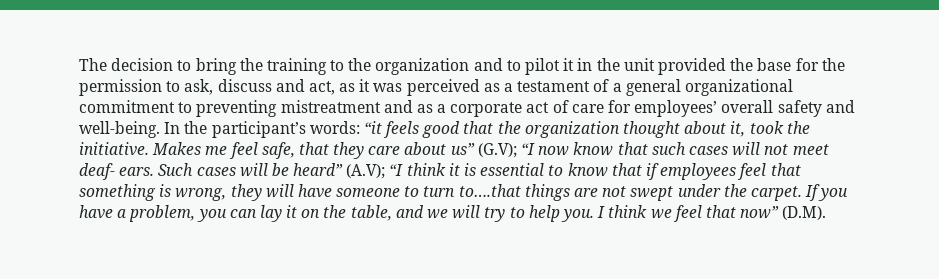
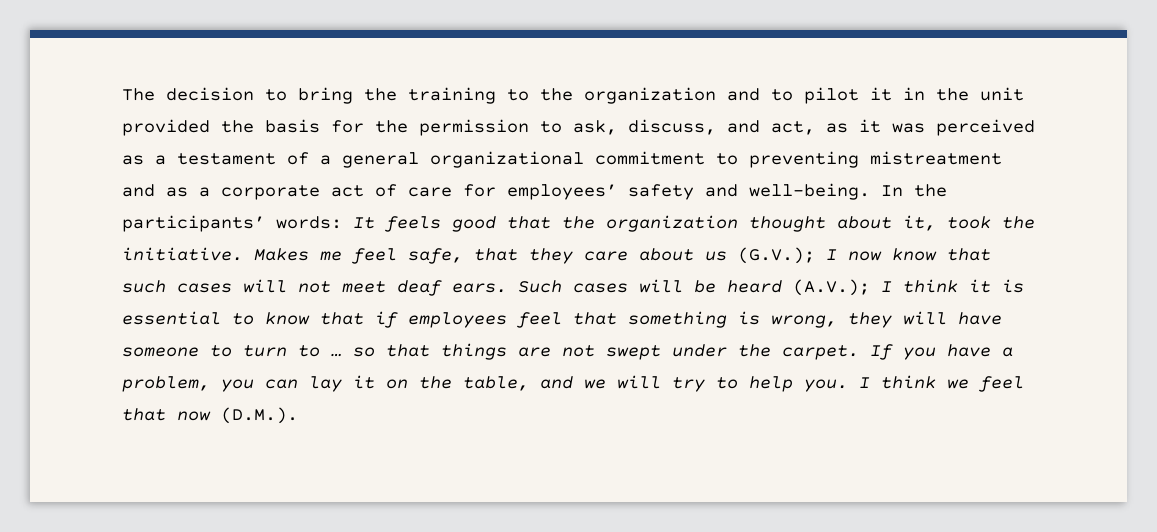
- The decision to bring the training to the organization and to pilot it in the unit provided the base for the permission to ask, discuss and act, as it was perceived as a testament of a general organizational commitment to preventing mistreatment and as a corporate act of care for employees’ overall safety and well-being.
+ The decision to bring the training to the organization and to pilot it in the unit provided the basis for the permission to ask, discuss, and act, as it was perceived as a testament of a general organizational commitment to preventing mistreatment and as a corporate act of care for employees’ safety and well-being.
- In the participant’s words: “it feels good that the organization thought about it, took the initiative.
+ In the participants’ words: It feels good that the organization thought about it, took the initiative.
- Makes me feel safe, that they care about us” (G.V); “I now know that such cases will not meet deaf- ears.
+ Makes me feel safe, that they care about us (G.V.); I now know that such cases will not meet deaf ears.
- Such cases will be heard” (A.V); “I think it is essential to know that if employees feel that something is wrong, they will have someone to turn to….that things are not swept under the carpet.
+ Such cases will be heard (A.V.); I think it is essential to know that if employees feel that something is wrong, they will have someone to turn to … so that things are not swept under the carpet.
- I think we feel that now” (D.M).
+ I think we feel that now (D.M.).

